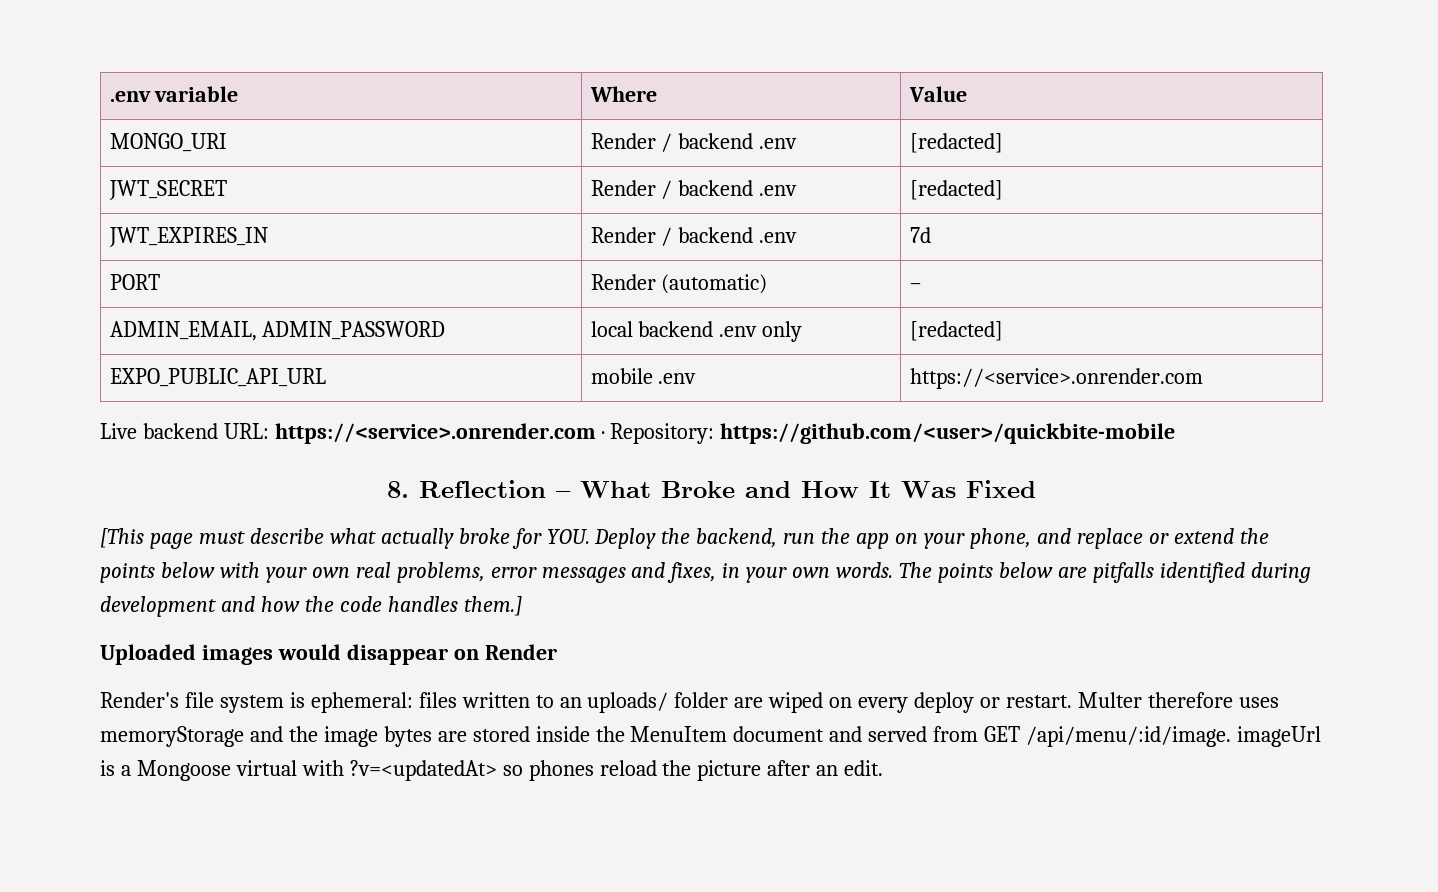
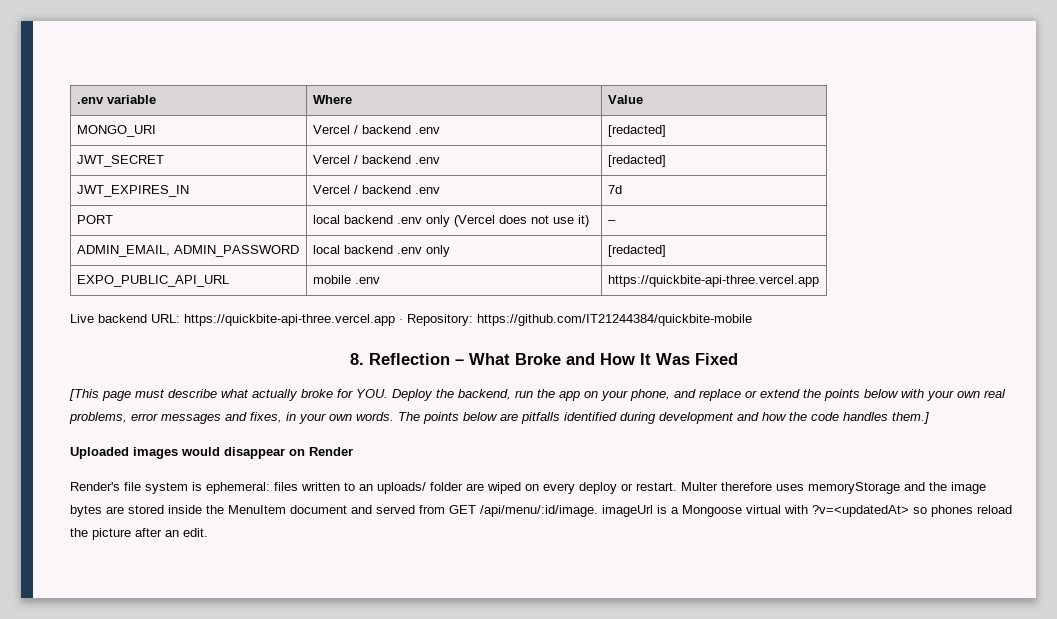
- MONGO_URI | Render / backend .env | [redacted]
+ MONGO_URI | Vercel / backend .env | [redacted]
- JWT_SECRET | Render / backend .env | [redacted]
+ JWT_SECRET | Vercel / backend .env | [redacted]
- JWT_EXPIRES_IN | Render / backend .env | 7d
+ JWT_EXPIRES_IN | Vercel / backend .env | 7d
- PORT | Render (automatic) | –
+ PORT | local backend .env only (Vercel does not use it) | –
- EXPO_PUBLIC_API_URL | mobile .env | https://<service>.onrender.com
+ EXPO_PUBLIC_API_URL | mobile .env | https://quickbite-api-three.vercel.app
- Live backend URL: https://<service>.onrender.com · Repository: https://github.com/<user>/quickbite-mobile
+ Live backend URL: https://quickbite-api-three.vercel.app · Repository: https://github.com/IT21244384/quickbite-mobile

